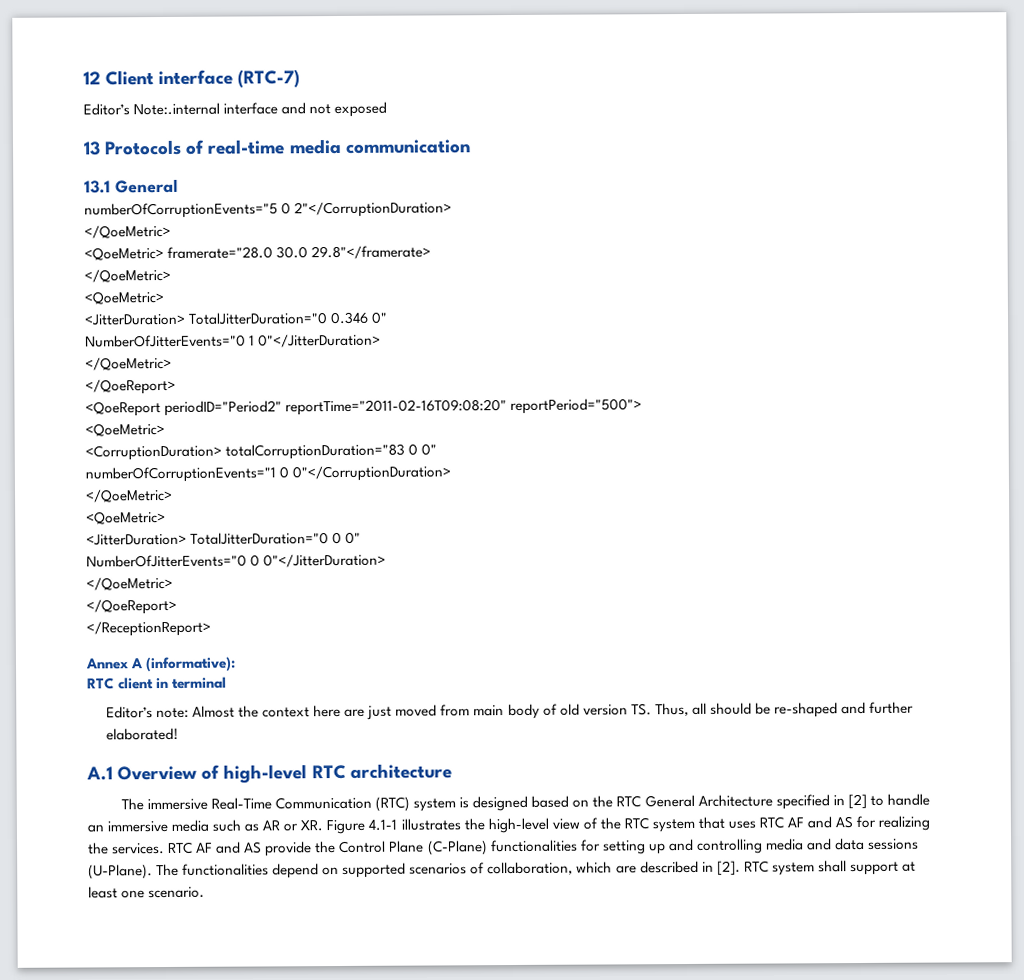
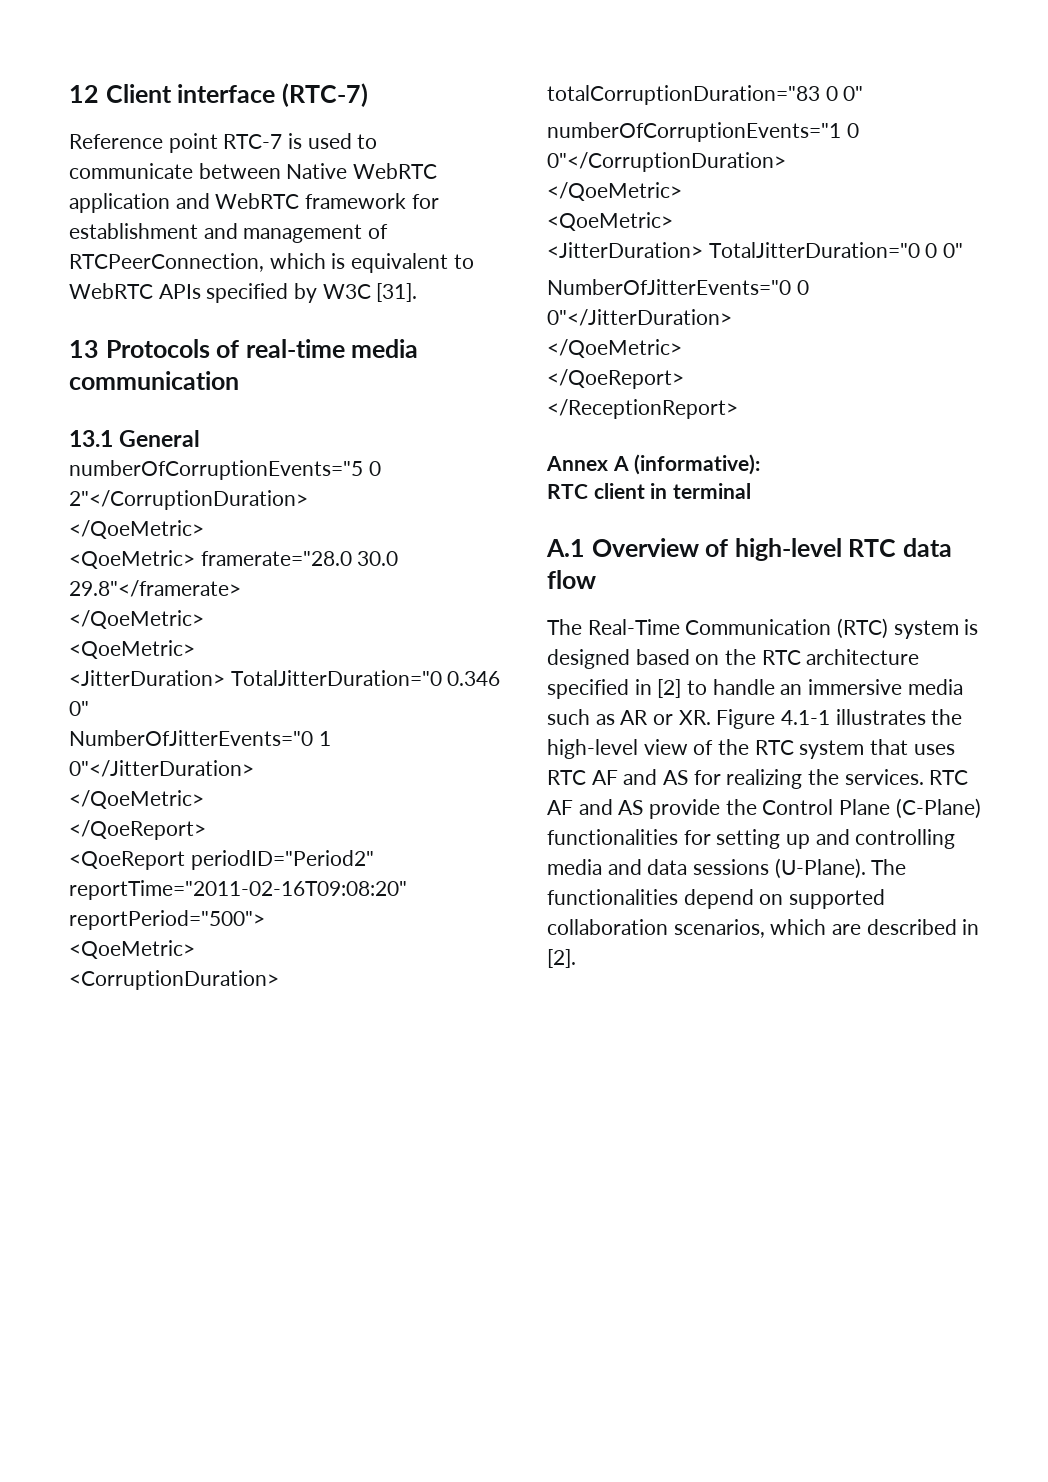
- Editor’s Note:.internal interface and not exposed
+ Reference point RTC-7 is used to communicate between Native WebRTC application and WebRTC framework for establishment and management of RTCPeerConnection, which is equivalent to WebRTC APIs specified by W3C [31].
- Editor’s note: Almost the context here are just moved from main body of old version TS. Thus, all should be re-shaped and further elaborated!
- A.1 Overview of high-level RTC architecture
- The immersive Real-Time Communication (RTC) system is designed based on the RTC General Architecture specified in [2] to handle an immersive media such as AR or XR. Figure 4.1-1 illustrates the high-level view of the RTC system that uses RTC AF and AS for realizing the services.
+ A.1 Overview of high-level RTC data flow
+ The Real-Time Communication (RTC) system is designed based on the RTC architecture specified in [2] to handle an immersive media such as AR or XR. Figure 4.1-1 illustrates the high-level view of the RTC system that uses RTC AF and AS for realizing the services.
- The functionalities depend on supported scenarios of collaboration, which are described in [2]. RTC system shall support at least one scenario.
+ The functionalities depend on supported collaboration scenarios, which are described in [2].

